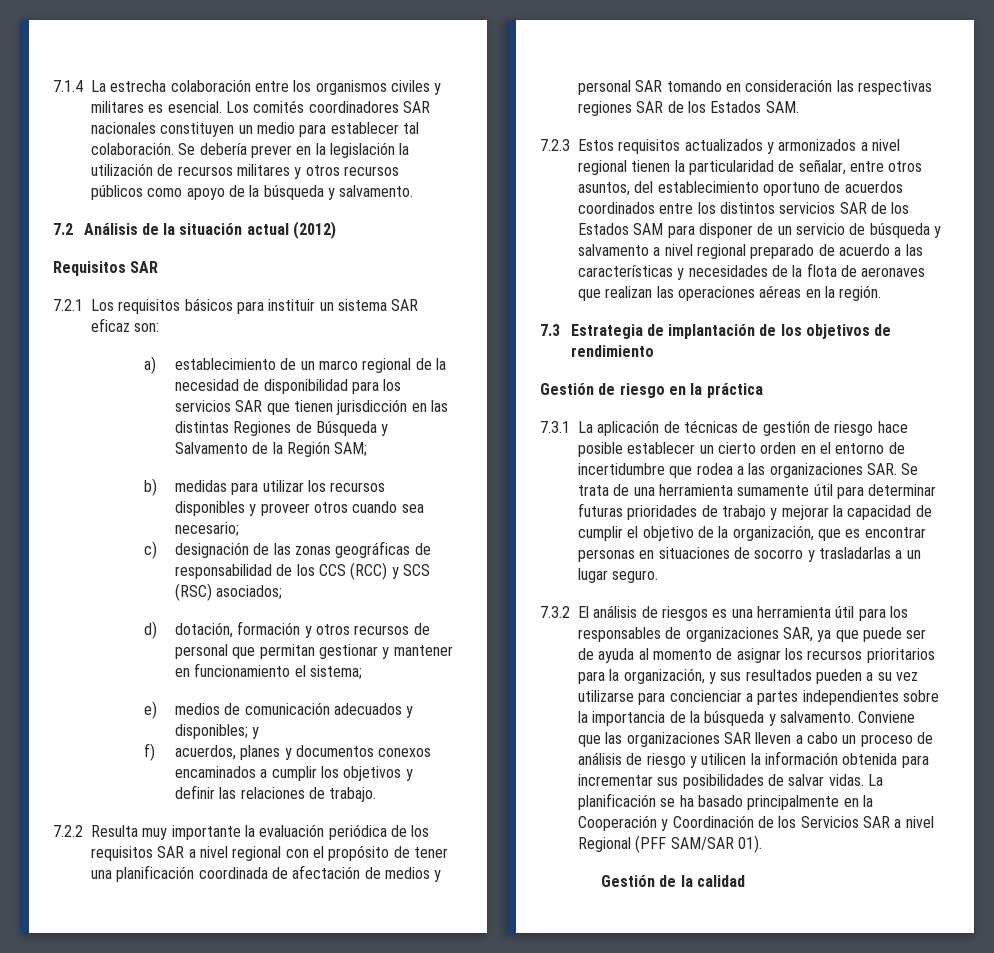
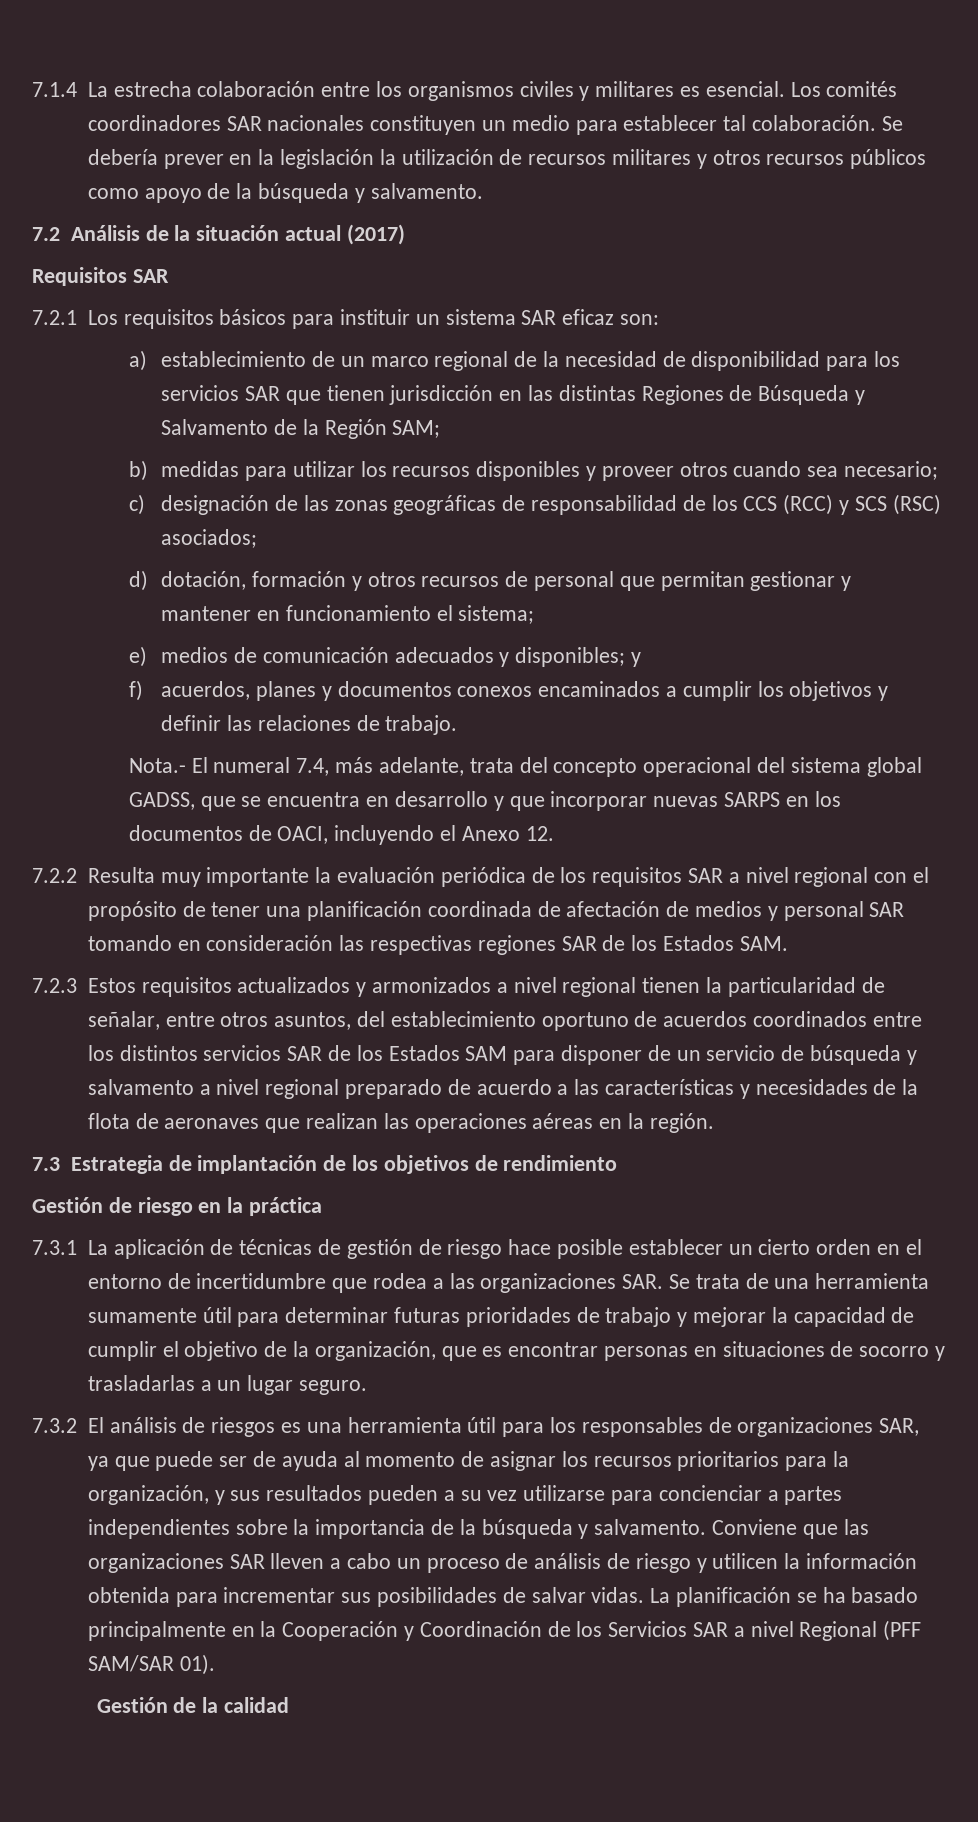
- 7.2 Análisis de la situación actual (2012)
+ 7.2 Análisis de la situación actual (2017)
+ Nota.- El numeral 7.4, más adelante, trata del concepto operacional del sistema global GADSS, que se encuentra en desarrollo y que incorporar nuevas SARPS en los documentos de OACI, incluyendo el Anexo 12.

